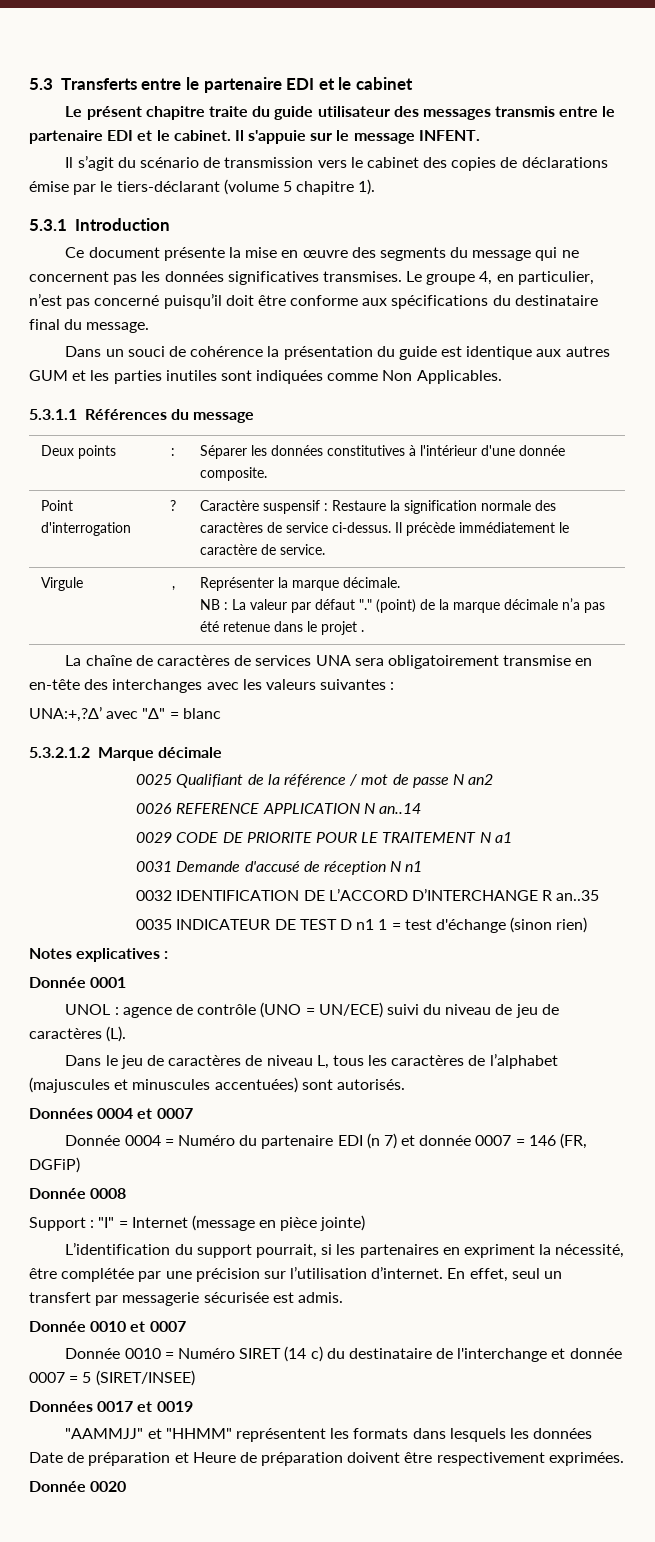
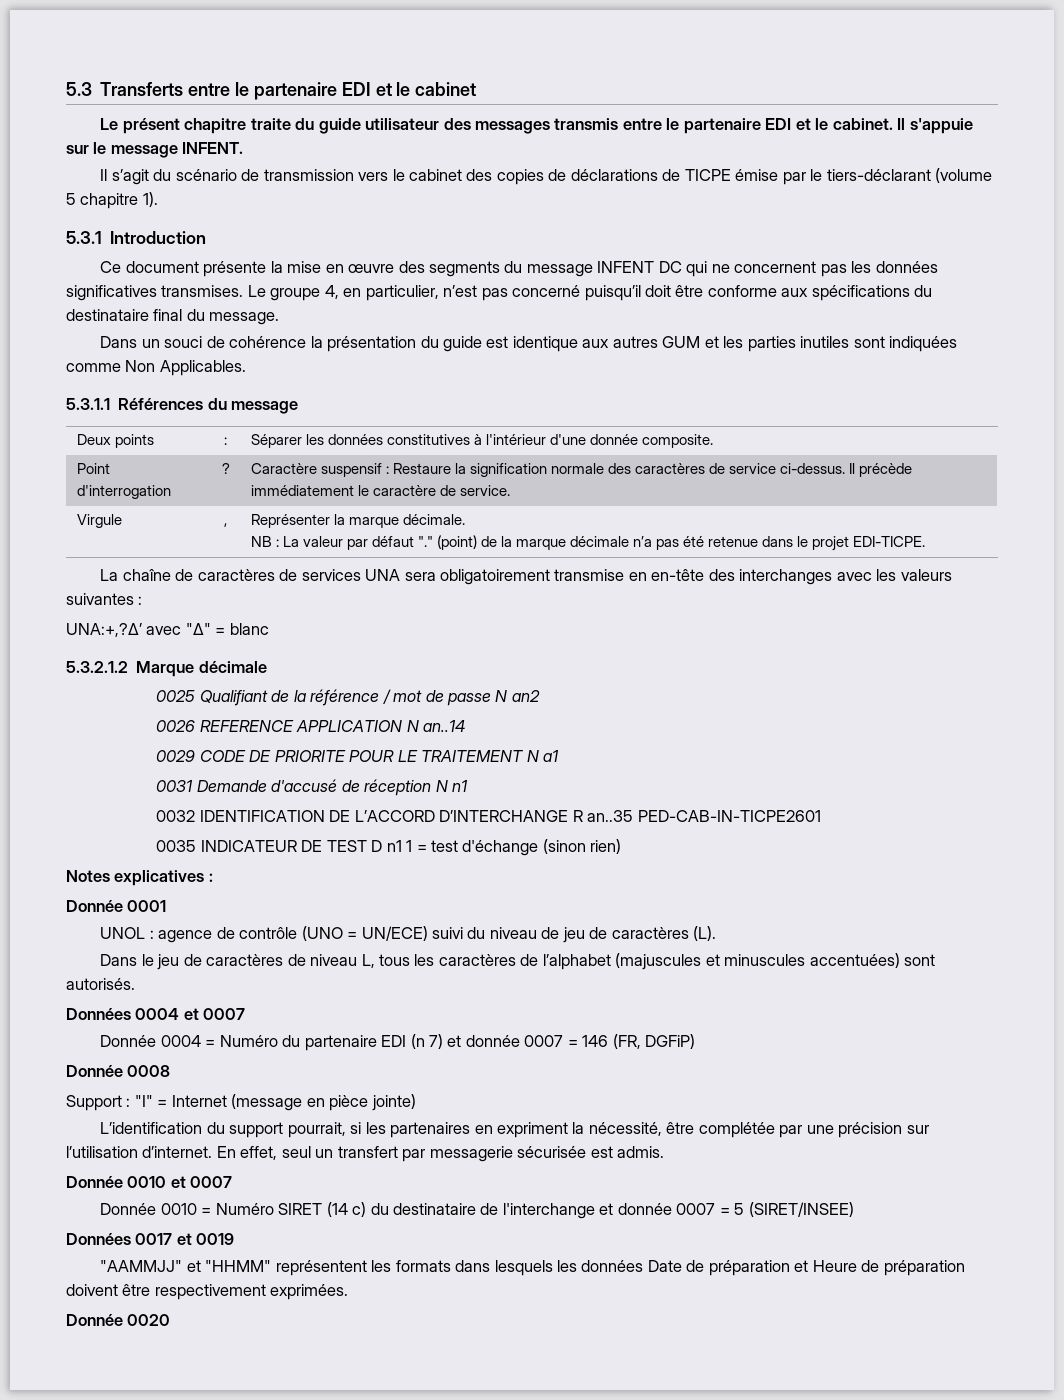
- Il s’agit du scénario de transmission vers le cabinet des copies de déclarations émise par le tiers-déclarant (volume 5 chapitre 1).
+ Il s’agit du scénario de transmission vers le cabinet des copies de déclarations de TICPE émise par le tiers-déclarant (volume 5 chapitre 1).
- Ce document présente la mise en œuvre des segments du message qui ne concernent pas les données significatives transmises.
+ Ce document présente la mise en œuvre des segments du message INFENT DC qui ne concernent pas les données significatives transmises.
  Virgule | , | Représenter la marque décimale.
- NB : La valeur par défaut "." (point) de la marque décimale n’a pas été retenue dans le projet .
+ NB : La valeur par défaut "." (point) de la marque décimale n’a pas été retenue dans le projet EDI-TICPE.
- 0032 IDENTIFICATION DE L’ACCORD D’INTERCHANGE R an..35
+ 0032 IDENTIFICATION DE L’ACCORD D’INTERCHANGE R an..35 PED-CAB-IN-TICPE2601

